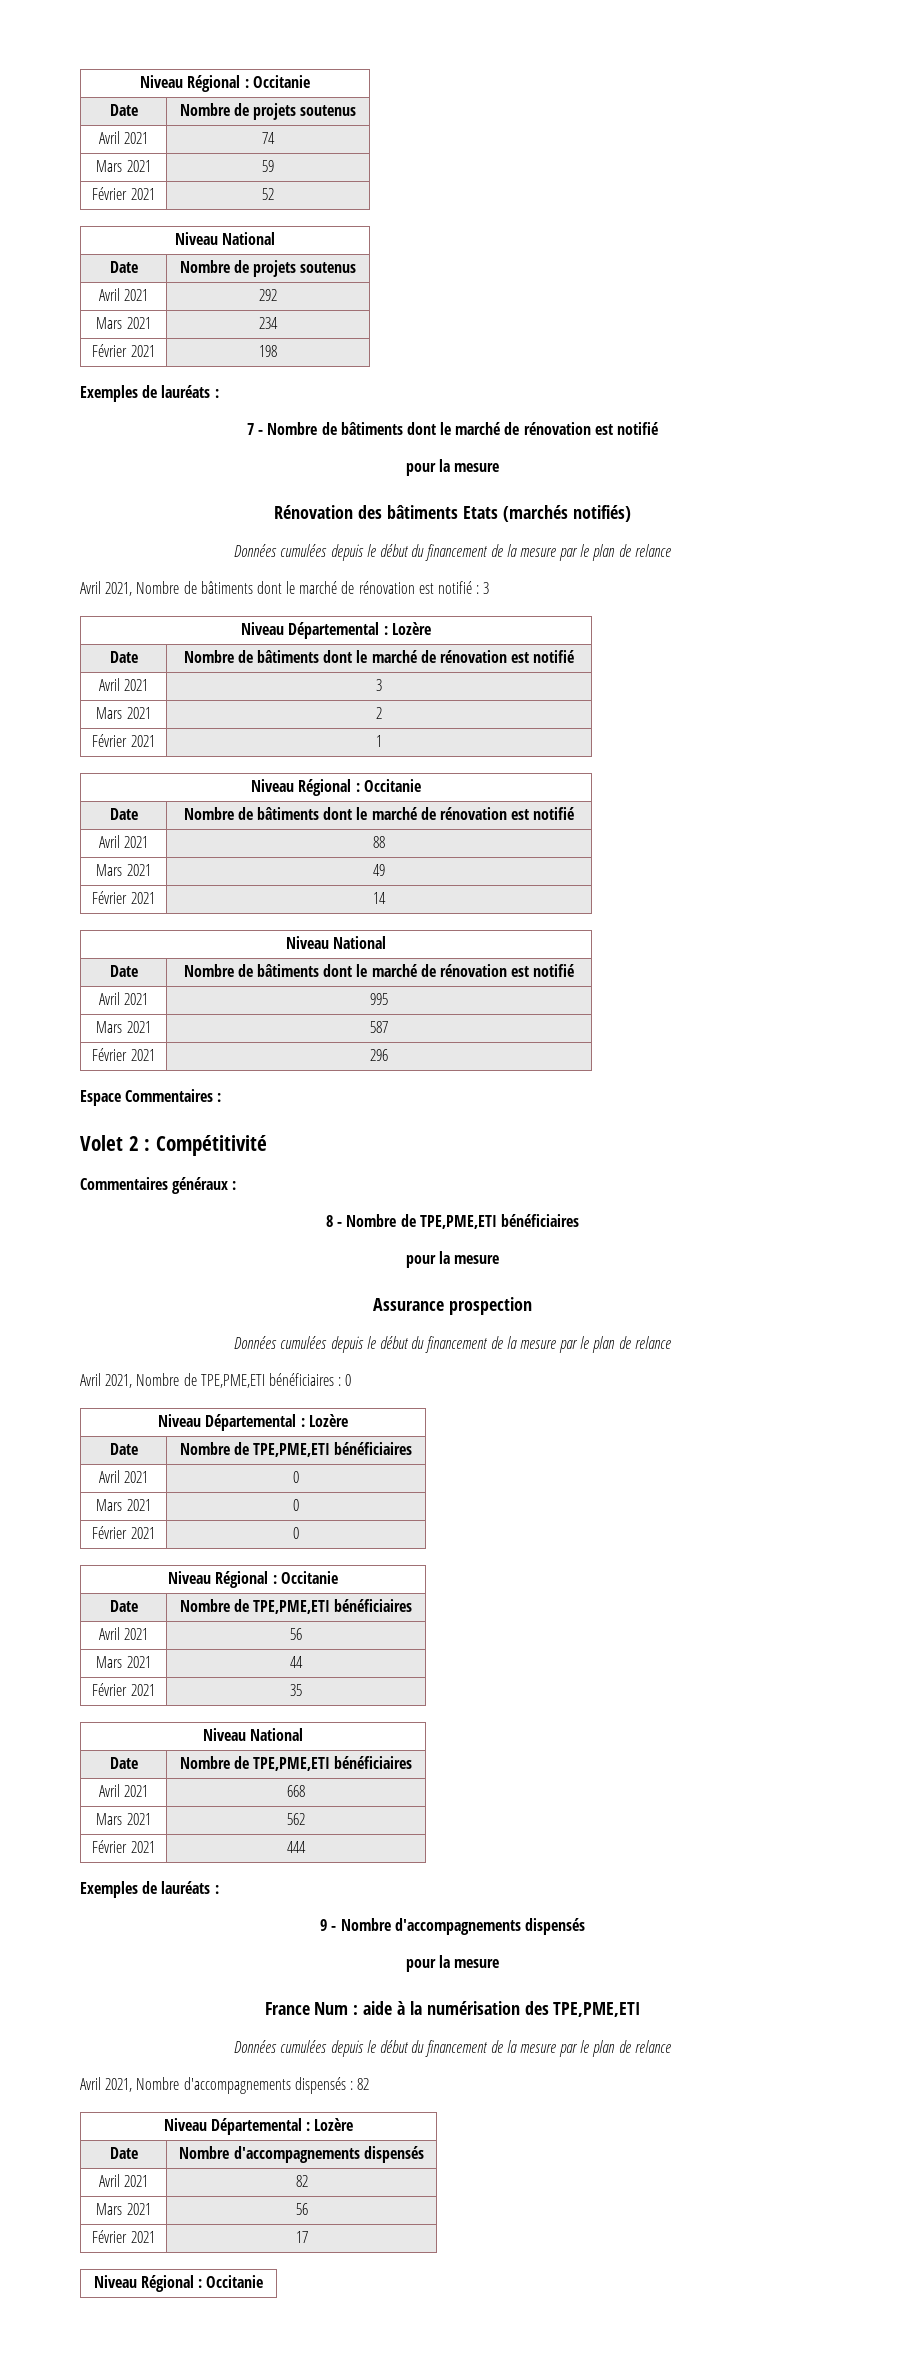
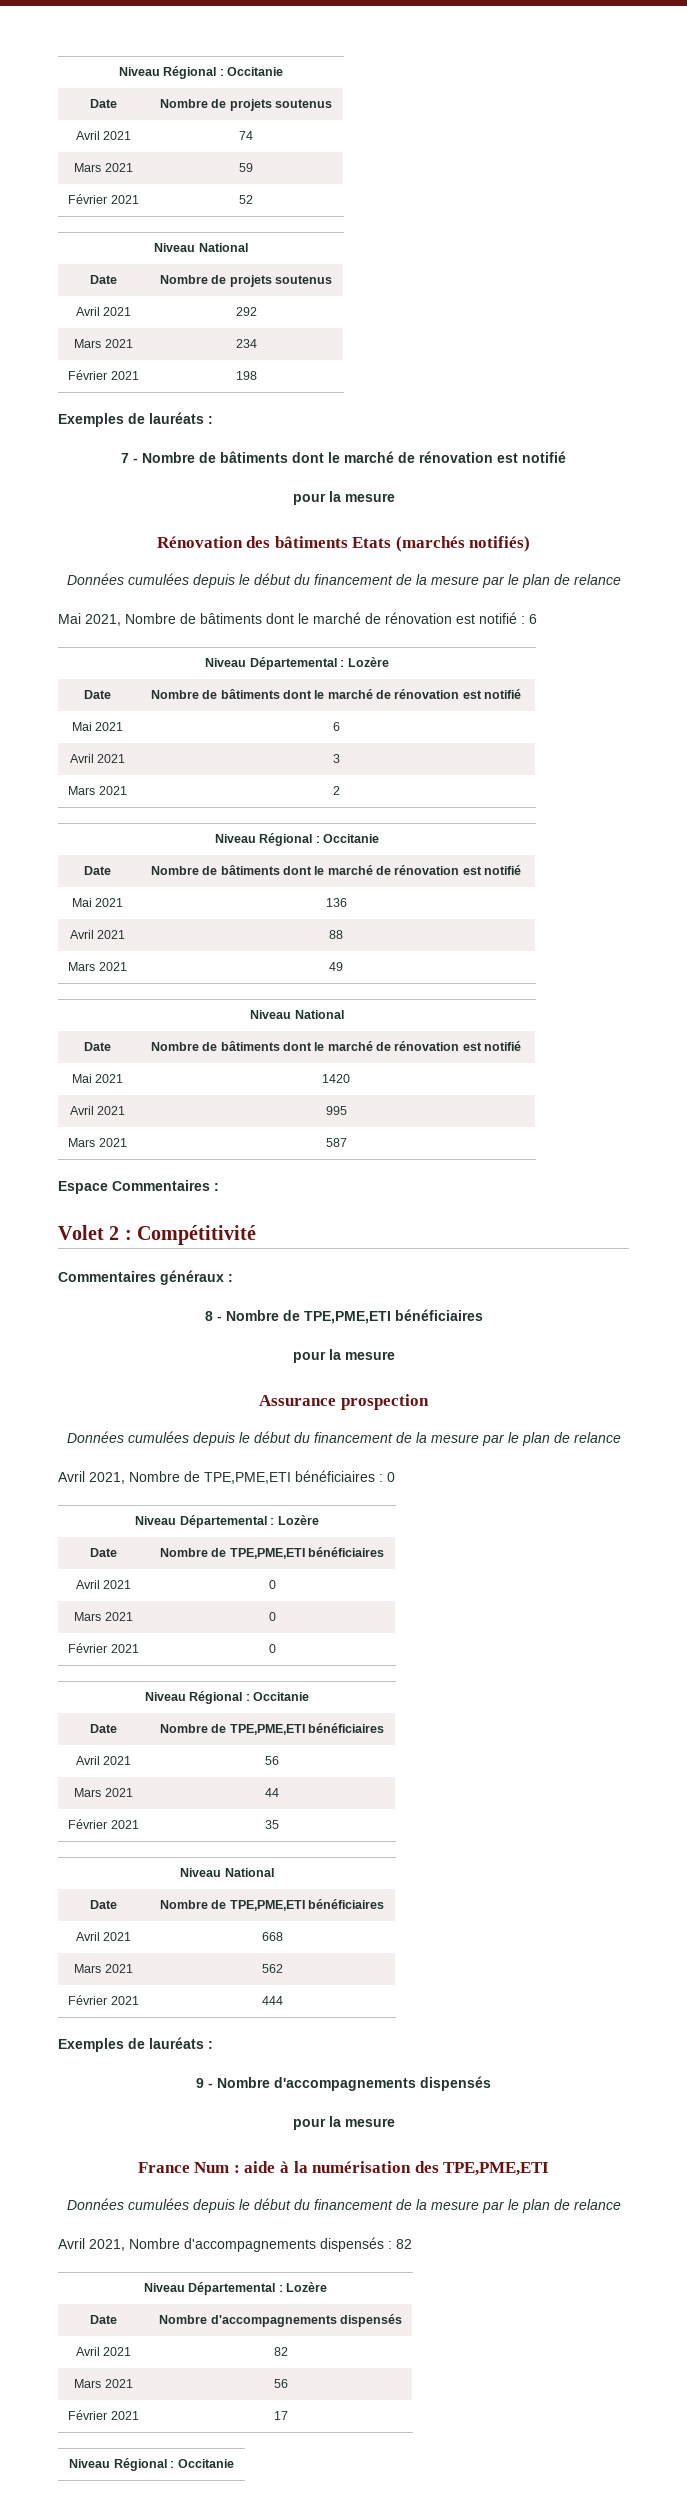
- Avril 2021, Nombre de bâtiments dont le marché de rénovation est notifié : 3
+ Mai 2021, Nombre de bâtiments dont le marché de rénovation est notifié : 6
+ Mai 2021 | 6
- Février 2021 | 1
+ Mai 2021 | 136
- Février 2021 | 14
+ Mai 2021 | 1420
- Février 2021 | 296

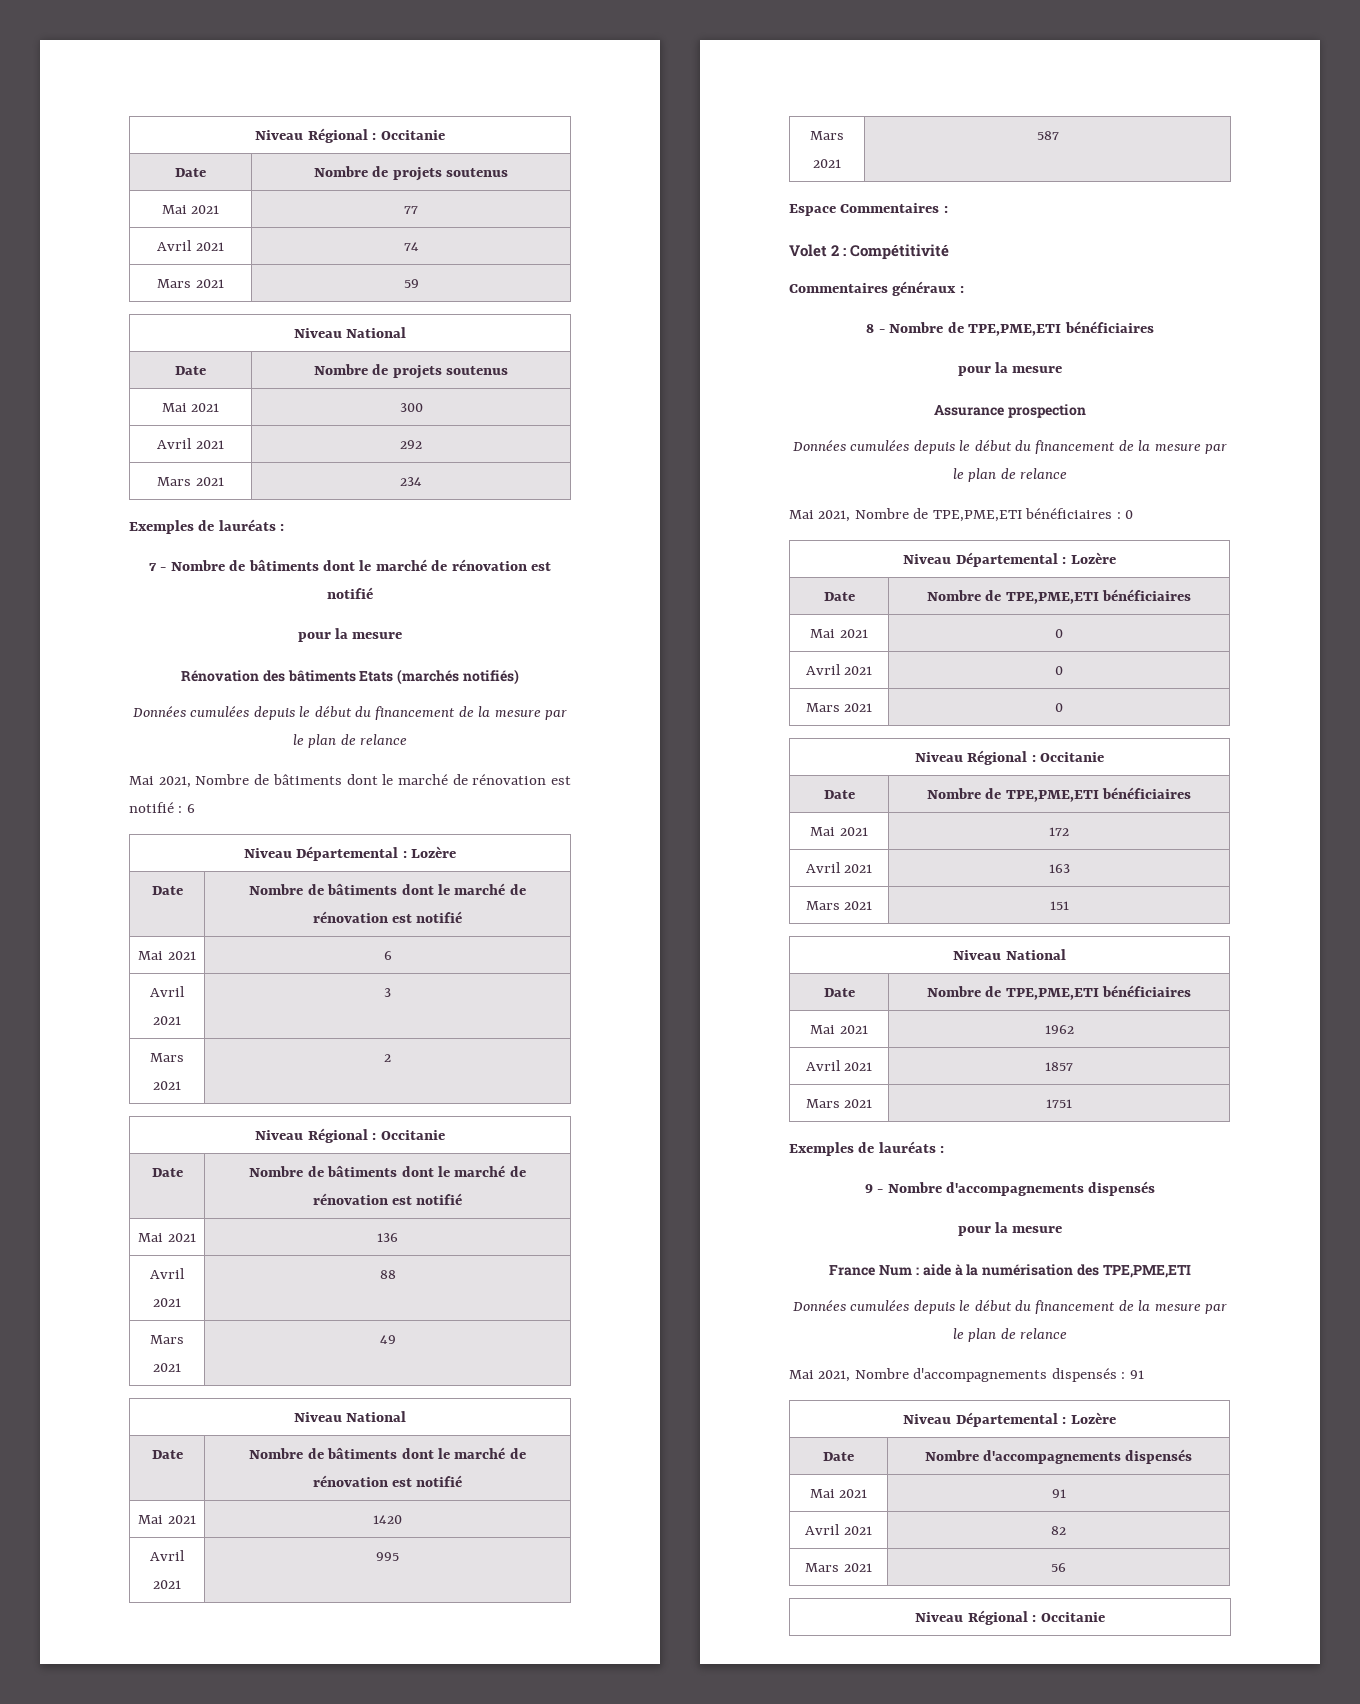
+ Mai 2021 | 77
- Février 2021 | 52
+ Mai 2021 | 300
- Février 2021 | 198
- Avril 2021, Nombre de TPE,PME,ETI bénéficiaires : 0
+ Mai 2021, Nombre de TPE,PME,ETI bénéficiaires : 0
+ Mai 2021 | 0
- Février 2021 | 0
- Avril 2021 | 56
- Mars 2021 | 44
- Février 2021 | 35
+ Mai 2021 | 172
+ Avril 2021 | 163
+ Mars 2021 | 151
- Avril 2021 | 668
- Mars 2021 | 562
- Février 2021 | 444
+ Mai 2021 | 1962
+ Avril 2021 | 1857
+ Mars 2021 | 1751
- Avril 2021, Nombre d'accompagnements dispensés : 82
+ Mai 2021, Nombre d'accompagnements dispensés : 91
+ Mai 2021 | 91
- Février 2021 | 17

